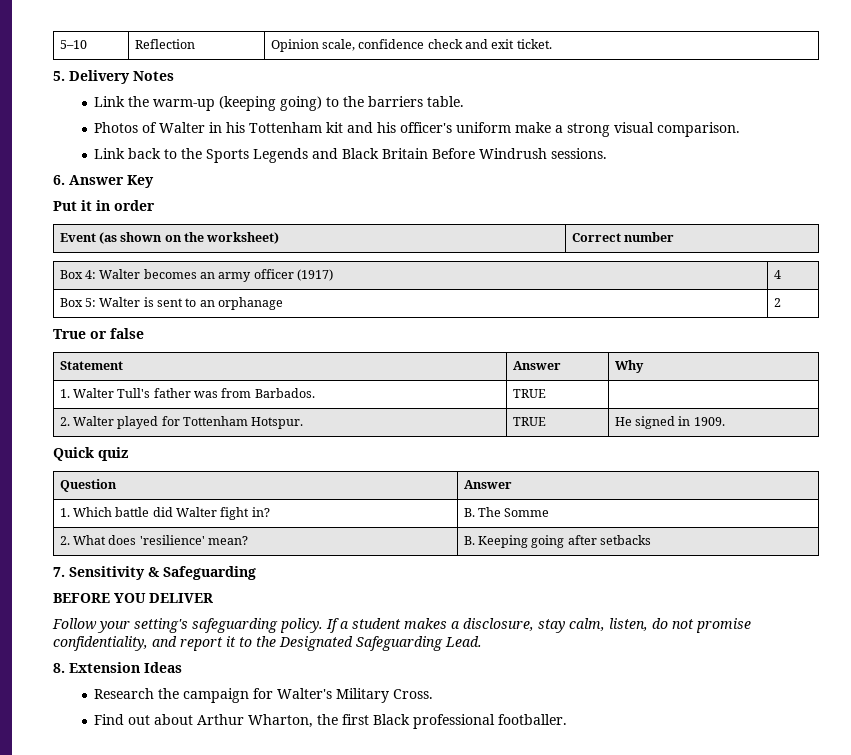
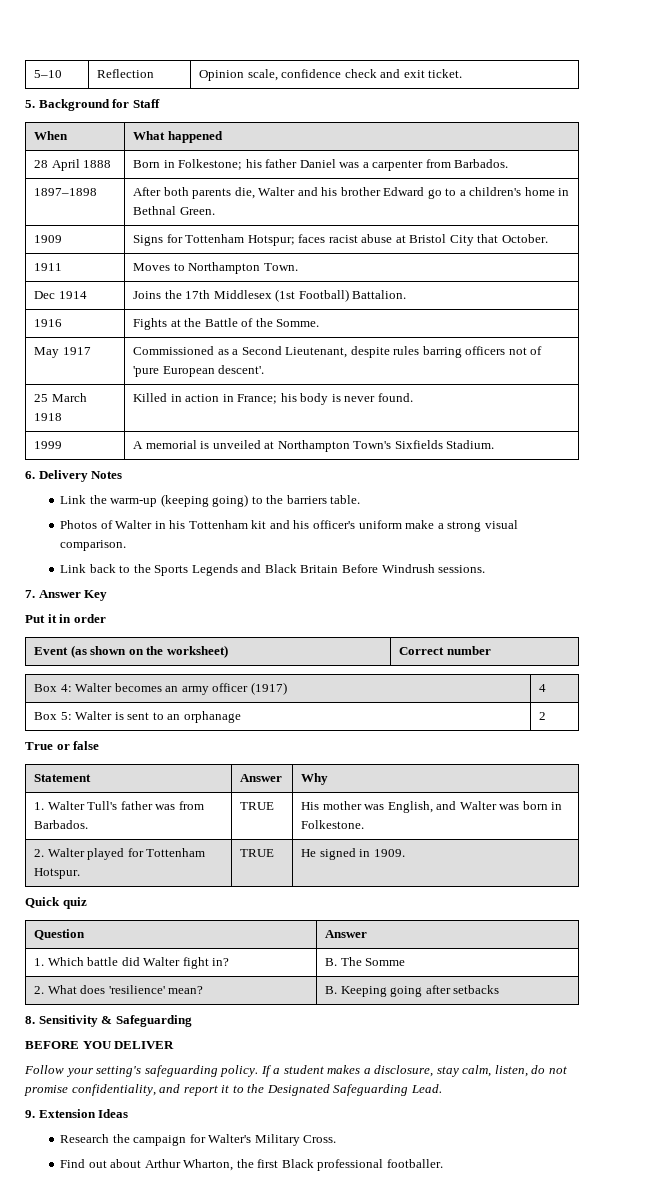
- 5. Delivery Notes
+ 5. Background for Staff
+ When | What happened
+ 28 April 1888 | Born in Folkestone; his father Daniel was a carpenter from Barbados.
+ 1897–1898 | After both parents die, Walter and his brother Edward go to a children's home in Bethnal Green.
+ 1909 | Signs for Tottenham Hotspur; faces racist abuse at Bristol City that October.
+ 1911 | Moves to Northampton Town.
+ Dec 1914 | Joins the 17th Middlesex (1st Football) Battalion.
+ 1916 | Fights at the Battle of the Somme.
+ May 1917 | Commissioned as a Second Lieutenant, despite rules barring officers not of 'pure European descent'.
+ 25 March 1918 | Killed in action in France; his body is never found.
+ 1999 | A memorial is unveiled at Northampton Town's Sixfields Stadium.
+ 6. Delivery Notes
- 6. Answer Key
+ 7. Answer Key
- 1. Walter Tull's father was from Barbados. | TRUE |
+ 1. Walter Tull's father was from Barbados. | TRUE | His mother was English, and Walter was born in Folkestone.
- 7. Sensitivity & Safeguarding
+ 8. Sensitivity & Safeguarding
- 8. Extension Ideas
+ 9. Extension Ideas

